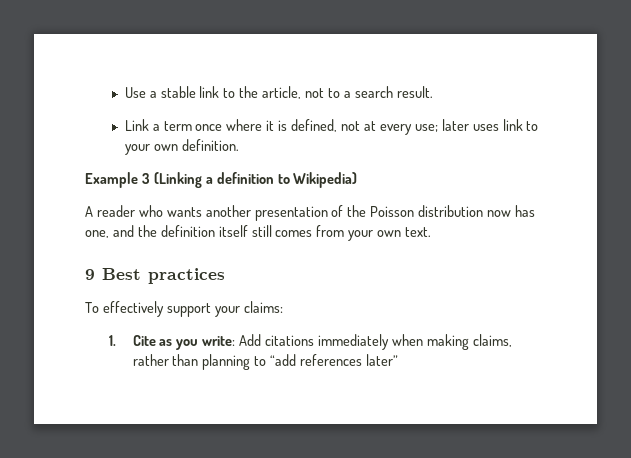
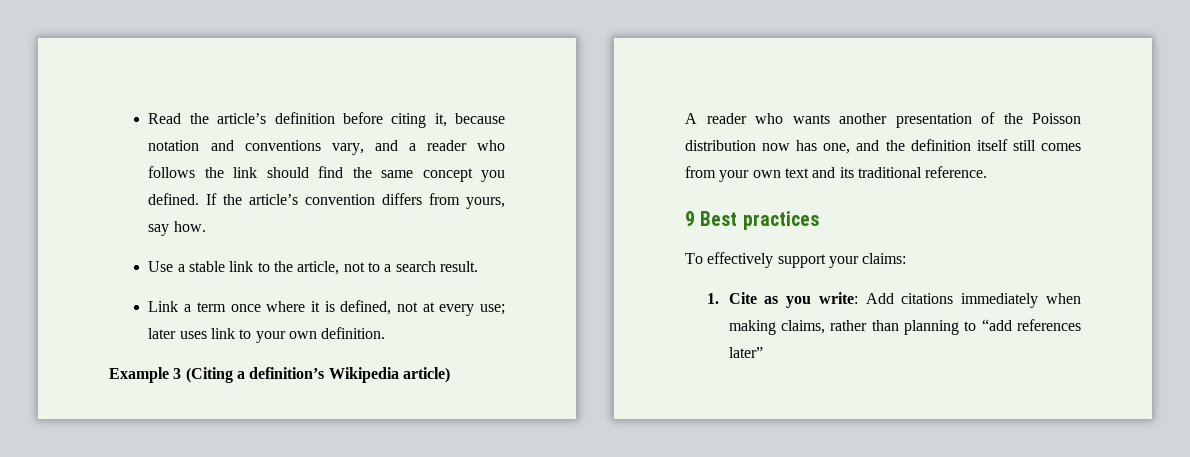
+ Read the article’s definition before citing it, because notation and conventions vary, and a reader who follows the link should find the same concept you defined. If the article’s convention differs from yours, say how.
- Example 3 (Linking a definition to Wikipedia)
+ Example 3 (Citing a definition’s Wikipedia article)
- A reader who wants another presentation of the Poisson distribution now has one, and the definition itself still comes from your own text.
+ A reader who wants another presentation of the Poisson distribution now has one, and the definition itself still comes from your own text and its traditional reference.

